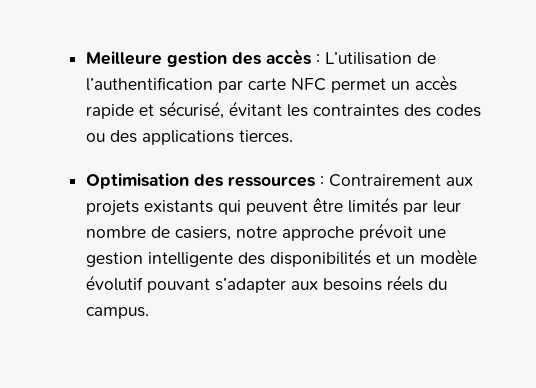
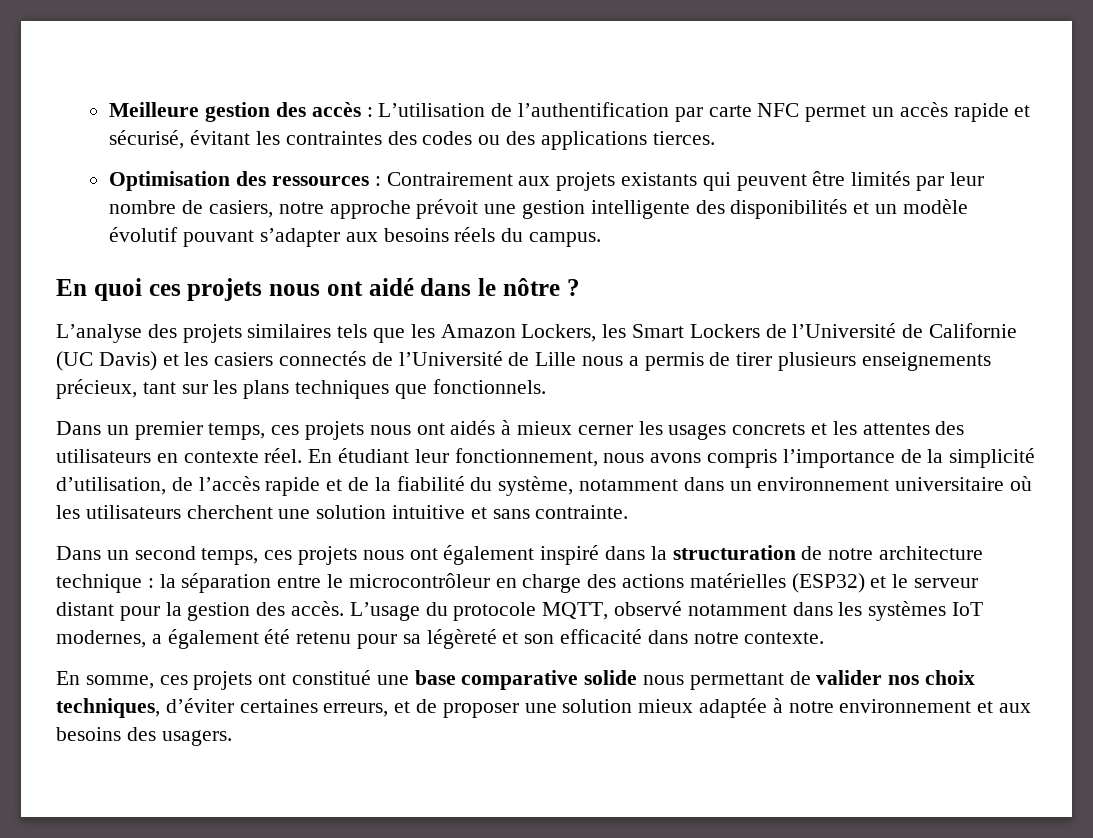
+ En quoi ces projets nous ont aidé dans le nôtre ?
+ L’analyse des projets similaires tels que les Amazon Lockers, les Smart Lockers de l’Université de Californie (UC Davis) et les casiers connectés de l’Université de Lille nous a permis de tirer plusieurs enseignements précieux, tant sur les plans techniques que fonctionnels.
+ Dans un premier temps, ces projets nous ont aidés à mieux cerner les usages concrets et les attentes des utilisateurs en contexte réel. En étudiant leur fonctionnement, nous avons compris l’importance de la simplicité d’utilisation, de l’accès rapide et de la fiabilité du système, notamment dans un environnement universitaire où les utilisateurs cherchent une solution intuitive et sans contrainte.
+ Dans un second temps, ces projets nous ont également inspiré dans la structuration de notre architecture technique : la séparation entre le microcontrôleur en charge des actions matérielles (ESP32) et le serveur distant pour la gestion des accès. L’usage du protocole MQTT, observé notamment dans les systèmes IoT modernes, a également été retenu pour sa légèreté et son efficacité dans notre contexte.
+ En somme, ces projets ont constitué une base comparative solide nous permettant de valider nos choix techniques, d’éviter certaines erreurs, et de proposer une solution mieux adaptée à notre environnement et aux besoins des usagers.

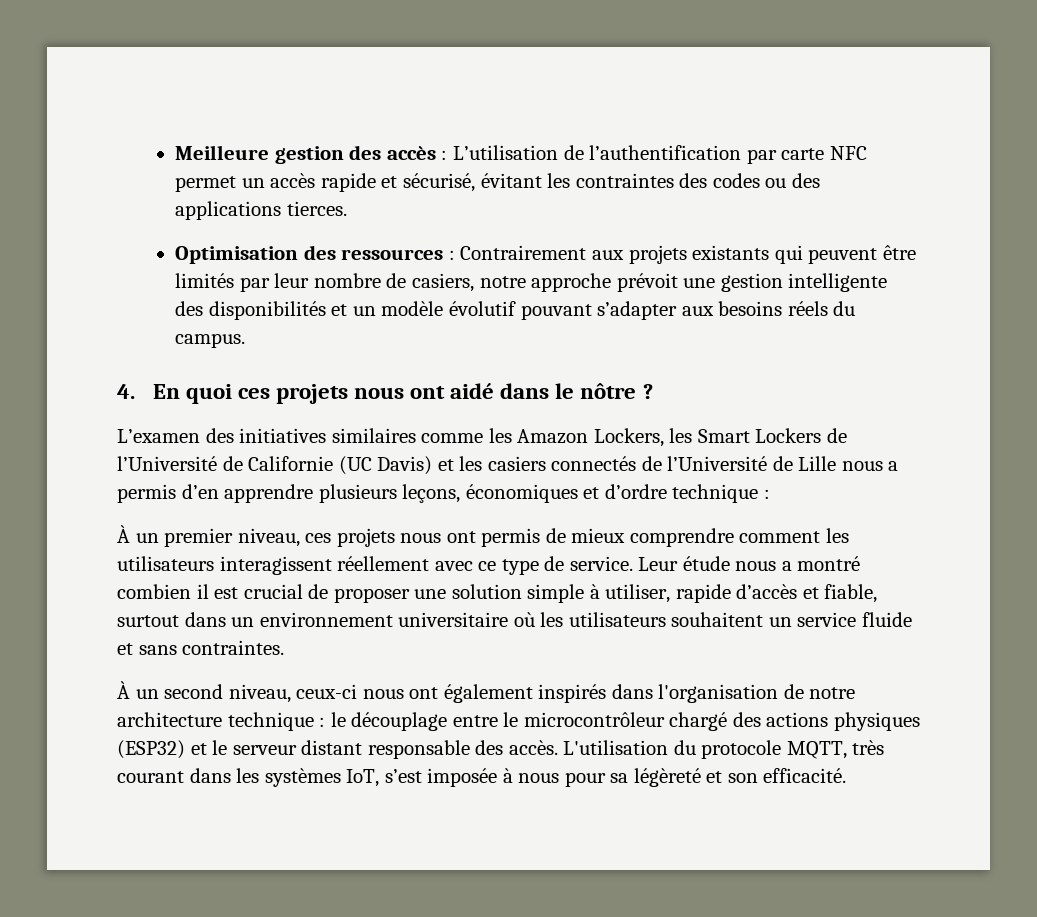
- En quoi ces projets nous ont aidé dans le nôtre ?
+ 4. En quoi ces projets nous ont aidé dans le nôtre ?
- L’analyse des projets similaires tels que les Amazon Lockers, les Smart Lockers de l’Université de Californie (UC Davis) et les casiers connectés de l’Université de Lille nous a permis de tirer plusieurs enseignements précieux, tant sur les plans techniques que fonctionnels.
- Dans un premier temps, ces projets nous ont aidés à mieux cerner les usages concrets et les attentes des utilisateurs en contexte réel. En étudiant leur fonctionnement, nous avons compris l’importance de la simplicité d’utilisation, de l’accès rapide et de la fiabilité du système, notamment dans un environnement universitaire où les utilisateurs cherchent une solution intuitive et sans contrainte.
- Dans un second temps, ces projets nous ont également inspiré dans la structuration de notre architecture technique : la séparation entre le microcontrôleur en charge des actions matérielles (ESP32) et le serveur distant pour la gestion des accès.
+ L’examen des initiatives similaires comme les Amazon Lockers, les Smart Lockers de l’Université de Californie (UC Davis) et les casiers connectés de l’Université de Lille nous a permis d’en apprendre plusieurs leçons, économiques et d’ordre technique :
+ À un premier niveau, ces projets nous ont permis de mieux comprendre comment les utilisateurs interagissent réellement avec ce type de service. Leur étude nous a montré combien il est crucial de proposer une solution simple à utiliser, rapide d’accès et fiable, surtout dans un environnement universitaire où les utilisateurs souhaitent un service fluide et sans contraintes.
+ À un second niveau, ceux-ci nous ont également inspirés dans l'organisation de notre architecture technique : le découplage entre le microcontrôleur chargé des actions physiques (ESP32) et le serveur distant responsable des accès.
- L’usage du protocole MQTT, observé notamment dans les systèmes IoT modernes, a également été retenu pour sa légèreté et son efficacité dans notre contexte.
- En somme, ces projets ont constitué une base comparative solide nous permettant de valider nos choix techniques, d’éviter certaines erreurs, et de proposer une solution mieux adaptée à notre environnement et aux besoins des usagers.
+ L'utilisation du protocole MQTT, très courant dans les systèmes IoT, s’est imposée à nous pour sa légèreté et son efficacité.

